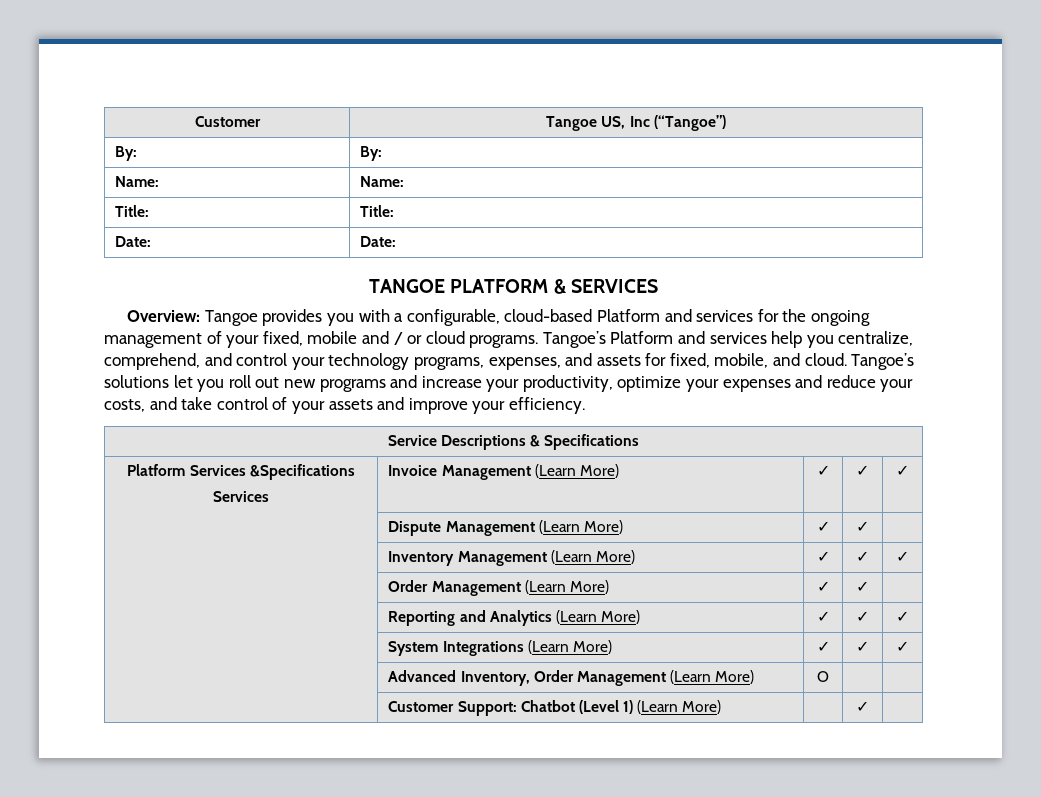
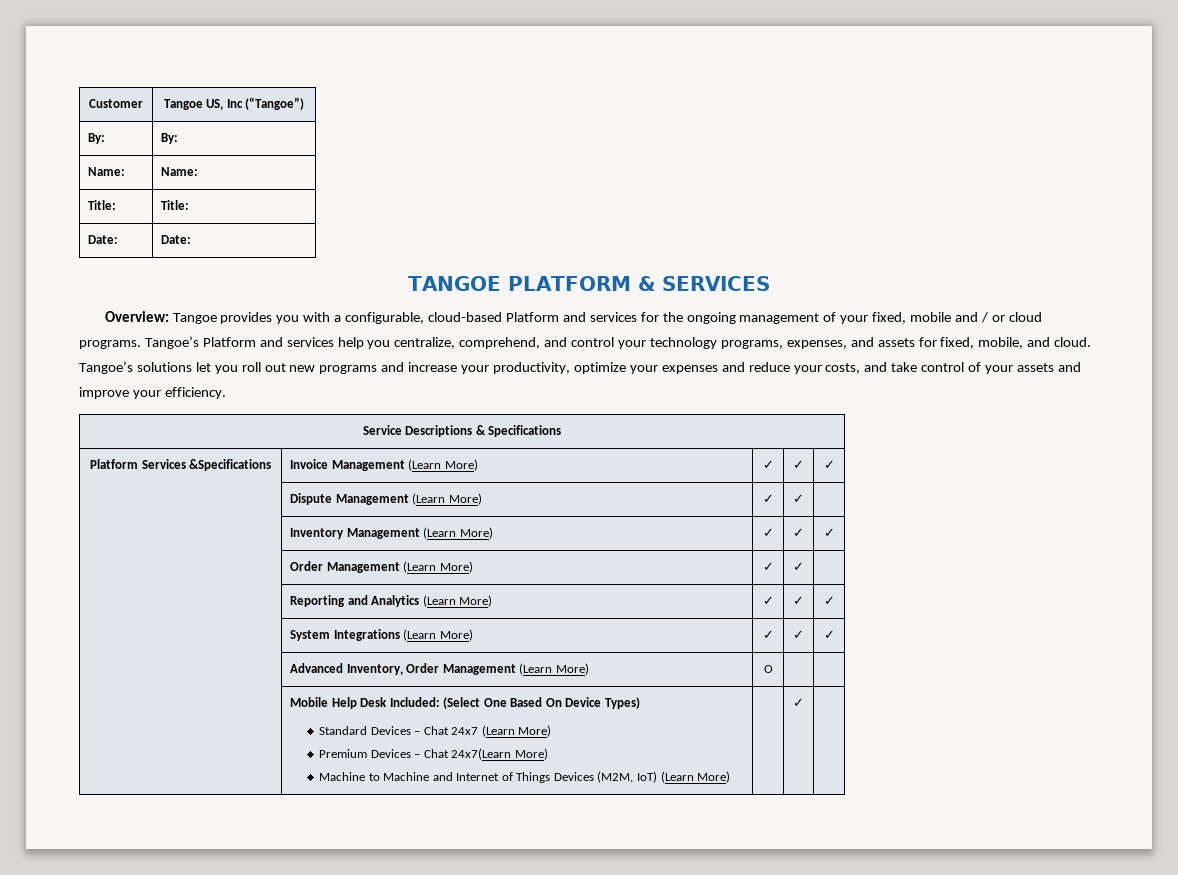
- Platform Services &Specifications
- Services | Invoice Management (Learn More) | ✓ | ✓ | ✓
+ Platform Services &Specifications | Invoice Management (Learn More) | ✓ | ✓ | ✓
- | Customer Support: Chatbot (Level 1) (Learn More) | | ✓ |
+ | Mobile Help Desk Included: (Select One Based On Device Types)
+ Standard Devices – Chat 24x7 (Learn More)
+ Premium Devices – Chat 24x7(Learn More)
+ Machine to Machine and Internet of Things Devices (M2M, IoT) (Learn More) | | ✓ |

